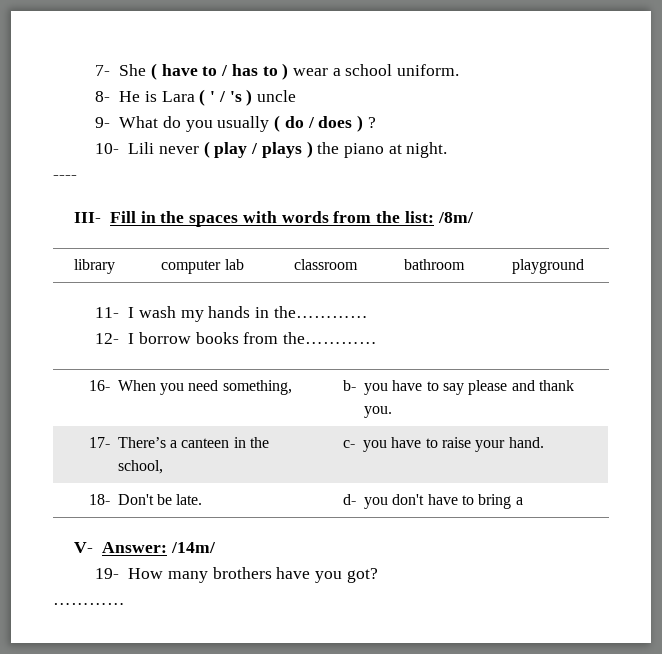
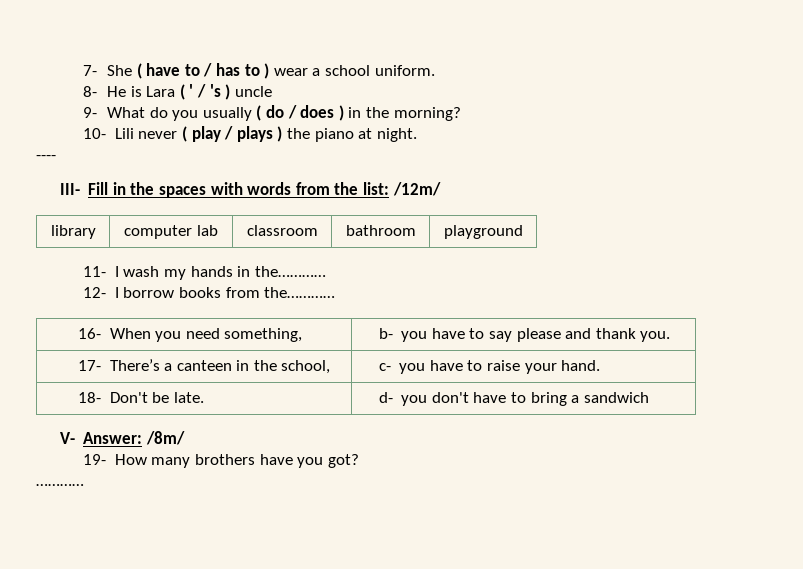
- 9- What do you usually ( do / does ) ?
+ 9- What do you usually ( do / does ) in the morning?
- III- Fill in the spaces with words from the list: /8m/
+ III- Fill in the spaces with words from the list: /12m/
- 18- Don't be late. | d- you don't have to bring a
+ 18- Don't be late. | d- you don't have to bring a sandwich
- V- Answer: /14m/
+ V- Answer: /8m/

